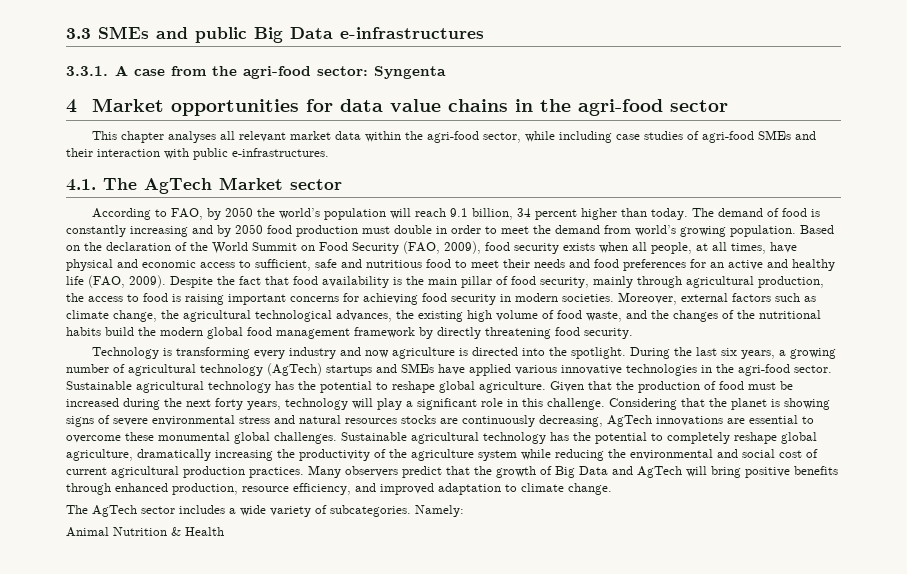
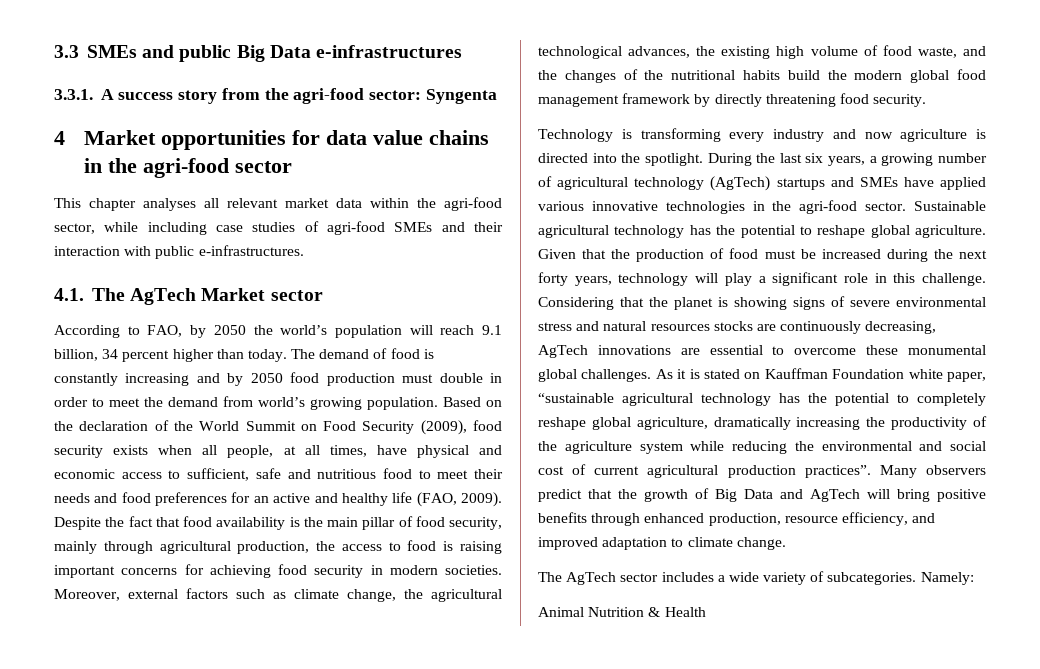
- 3.3.1. A case from the agri-food sector: Syngenta
+ 3.3.1. A success story from the agri-food sector: Syngenta
- Based on the declaration of the World Summit on Food Security (FAO, 2009), food security exists when all people, at all times, have physical and economic access to sufficient, safe and nutritious food to meet their needs and food preferences for an active and healthy life (FAO, 2009).
+ Based on the declaration of the World Summit on Food Security (2009), food security exists when all people, at all times, have physical and economic access to sufficient, safe and nutritious food to meet their needs and food preferences for an active and healthy life (FAO, 2009).
- Sustainable agricultural technology has the potential to completely reshape global agriculture, dramatically increasing the productivity of the agriculture system while reducing the environmental and social cost of current agricultural production practices.
+ As it is stated on Kauffman Foundation white paper, “sustainable agricultural technology has the potential to completely reshape global agriculture, dramatically increasing the productivity of the agriculture system while reducing the environmental and social cost of current agricultural production practices”.

